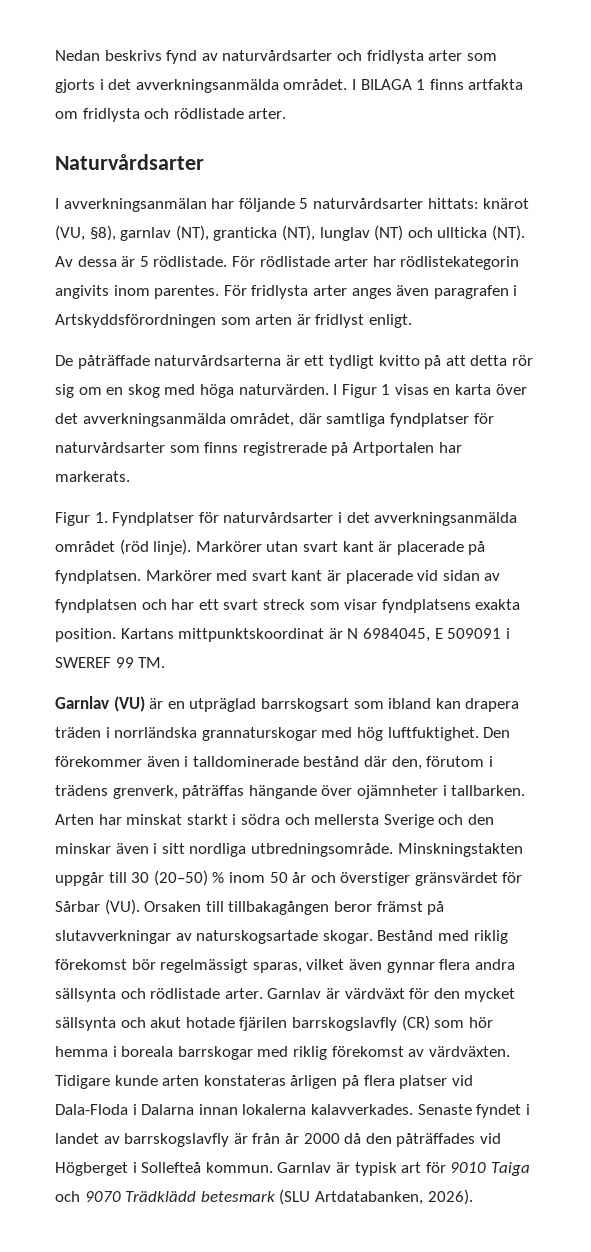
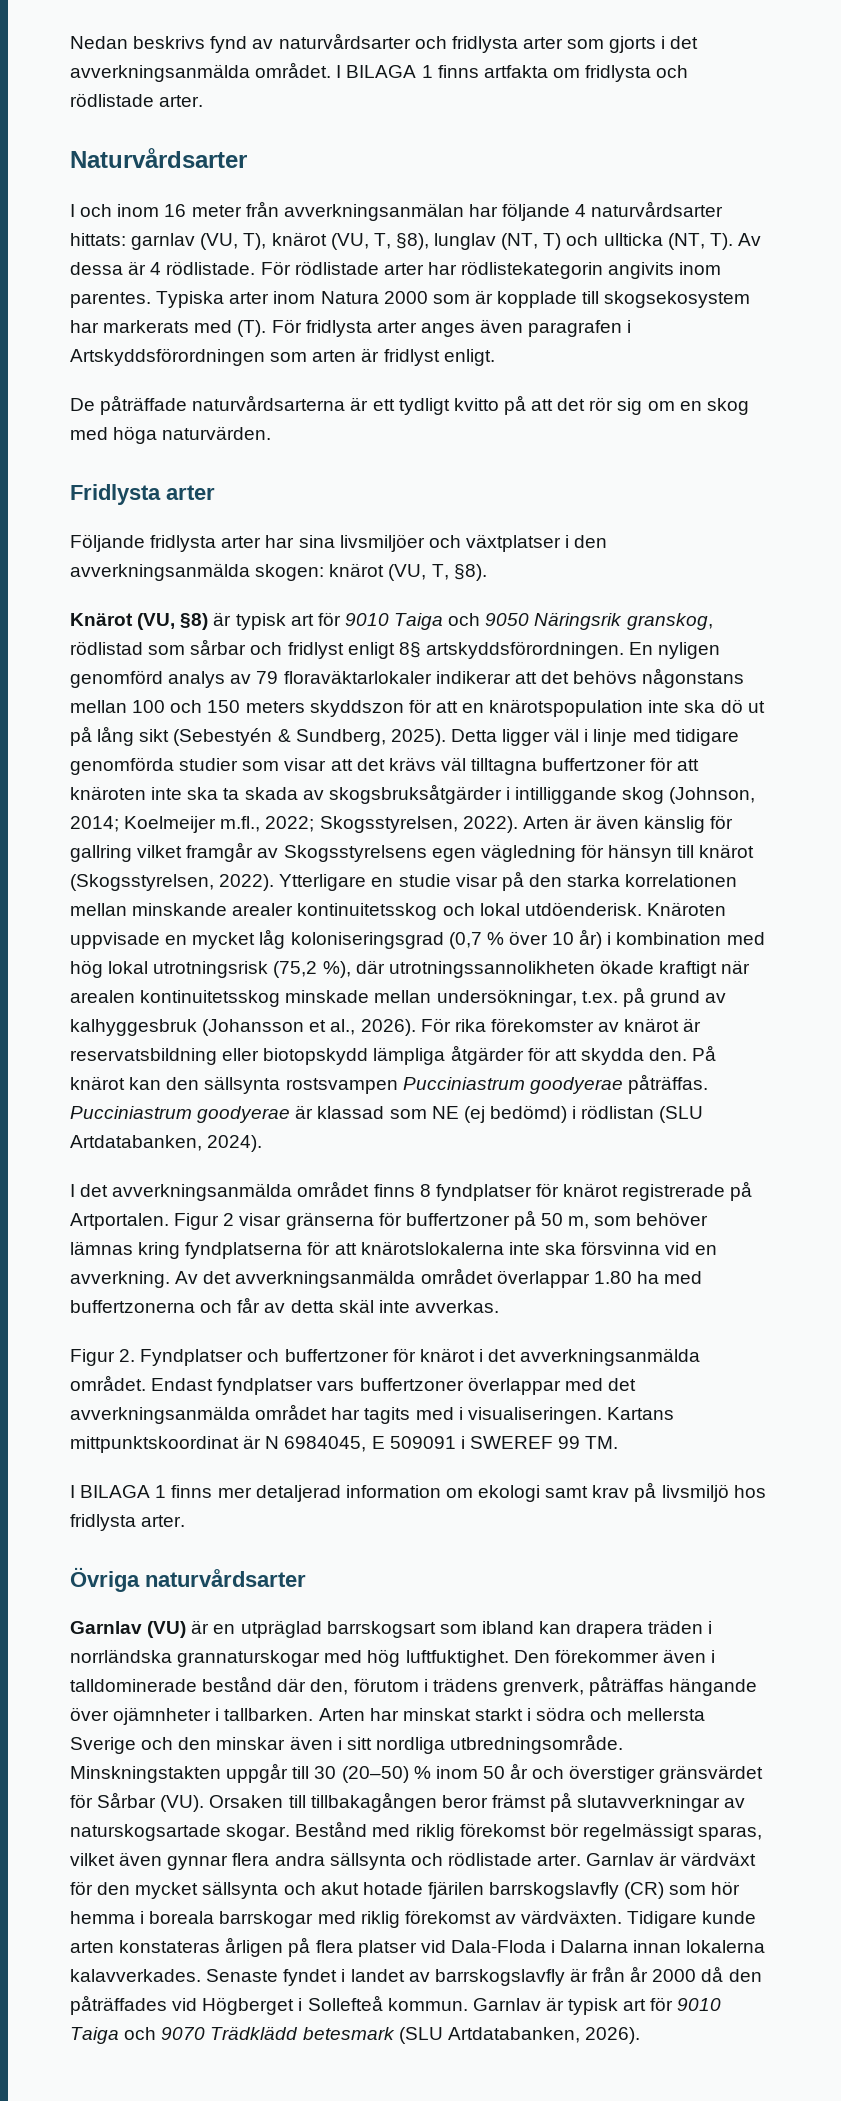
- I avverkningsanmälan har följande 5 naturvårdsarter hittats: knärot (VU, §8), garnlav (NT), granticka (NT), lunglav (NT) och ullticka (NT). Av dessa är 5 rödlistade.
+ I och inom 16 meter från avverkningsanmälan har följande 4 naturvårdsarter hittats: garnlav (VU, T), knärot (VU, T, §8), lunglav (NT, T) och ullticka (NT, T). Av dessa är 4 rödlistade.
- För fridlysta arter anges även paragrafen i Artskyddsförordningen som arten är fridlyst enligt.
+ Typiska arter inom Natura 2000 som är kopplade till skogsekosystem har markerats med (T). För fridlysta arter anges även paragrafen i Artskyddsförordningen som arten är fridlyst enligt.
- De påträffade naturvårdsarterna är ett tydligt kvitto på att detta rör sig om en skog med höga naturvärden. I Figur 1 visas en karta över det avverkningsanmälda området, där samtliga fyndplatser för naturvårdsarter som finns registrerade på Artportalen har markerats.
- Figur 1. Fyndplatser för naturvårdsarter i det avverkningsanmälda området (röd linje). Markörer utan svart kant är placerade på fyndplatsen. Markörer med svart kant är placerade vid sidan av fyndplatsen och har ett svart streck som visar fyndplatsens exakta position.
+ De påträffade naturvårdsarterna är ett tydligt kvitto på att det rör sig om en skog med höga naturvärden.
+ Fridlysta arter
+ Följande fridlysta arter har sina livsmiljöer och växtplatser i den avverkningsanmälda skogen: knärot (VU, T, §8).
+ Knärot (VU, §8) är typisk art för 9010 Taiga och 9050 Näringsrik granskog, rödlistad som sårbar och fridlyst enligt 8§ artskyddsförordningen. En nyligen genomförd analys av 79 floraväktarlokaler indikerar att det behövs någonstans mellan 100 och 150 meters skyddszon för att en knärotspopulation inte ska dö ut på lång sikt (Sebestyén & Sundberg, 2025). Detta ligger väl i linje med tidigare genomförda studier som visar att det krävs väl tilltagna buffertzoner för att knäroten inte ska ta skada av skogsbruksåtgärder i intilliggande skog (Johnson, 2014; Koelmeijer m.fl., 2022; Skogsstyrelsen, 2022). Arten är även känslig för gallring vilket framgår av Skogsstyrelsens egen vägledning för hänsyn till knärot (Skogsstyrelsen, 2022). Ytterligare en studie visar på den starka korrelationen mellan minskande arealer kontinuitetsskog och lokal utdöenderisk. Knäroten uppvisade en mycket låg koloniseringsgrad (0,7 % över 10 år) i kombination med hög lokal utrotningsrisk (75,2 %), där utrotningssannolikheten ökade kraftigt när arealen kontinuitetsskog minskade mellan undersökningar, t.ex. på grund av kalhyggesbruk (Johansson et al., 2026). För rika förekomster av knärot är reservatsbildning eller biotopskydd lämpliga åtgärder för att skydda den. På knärot kan den sällsynta rostsvampen Pucciniastrum goodyerae påträffas. Pucciniastrum goodyerae är klassad som NE (ej bedömd) i rödlistan (SLU Artdatabanken, 2024).
+ I det avverkningsanmälda området finns 8 fyndplatser för knärot registrerade på Artportalen. Figur 2 visar gränserna för buffertzoner på 50 m, som behöver lämnas kring fyndplatserna för att knärotslokalerna inte ska försvinna vid en avverkning. Av det avverkningsanmälda området överlappar 1.80 ha med buffertzonerna och får av detta skäl inte avverkas.
+ Figur 2. Fyndplatser och buffertzoner för knärot i det avverkningsanmälda området. Endast fyndplatser vars buffertzoner överlappar med det avverkningsanmälda området har tagits med i visualiseringen.
+ I BILAGA 1 finns mer detaljerad information om ekologi samt krav på livsmiljö hos fridlysta arter.
+ Övriga naturvårdsarter

